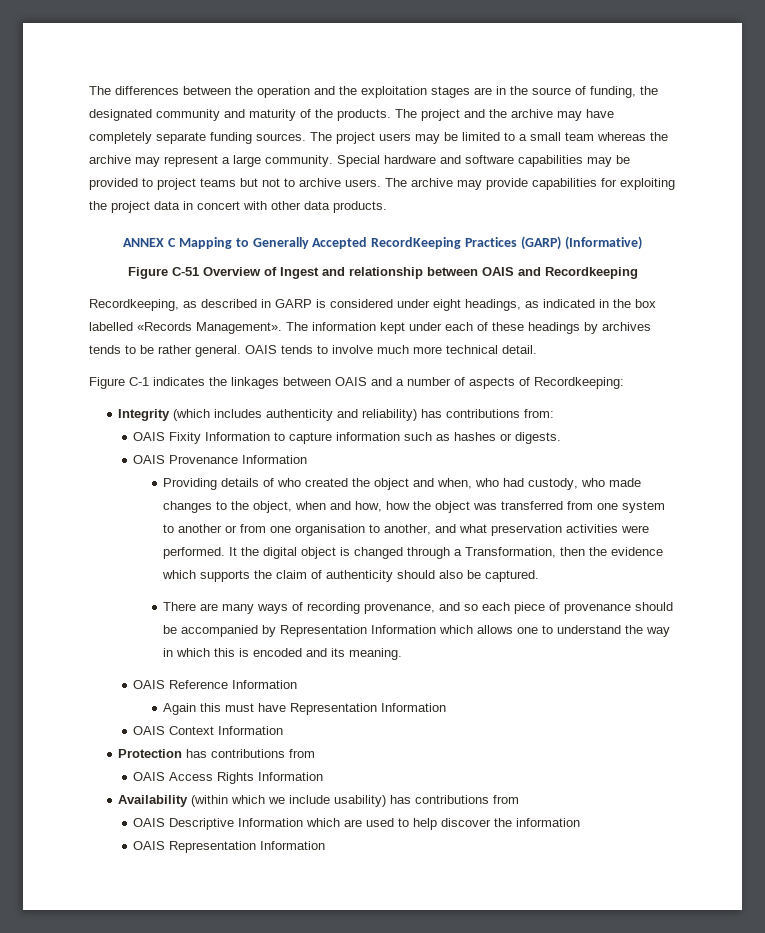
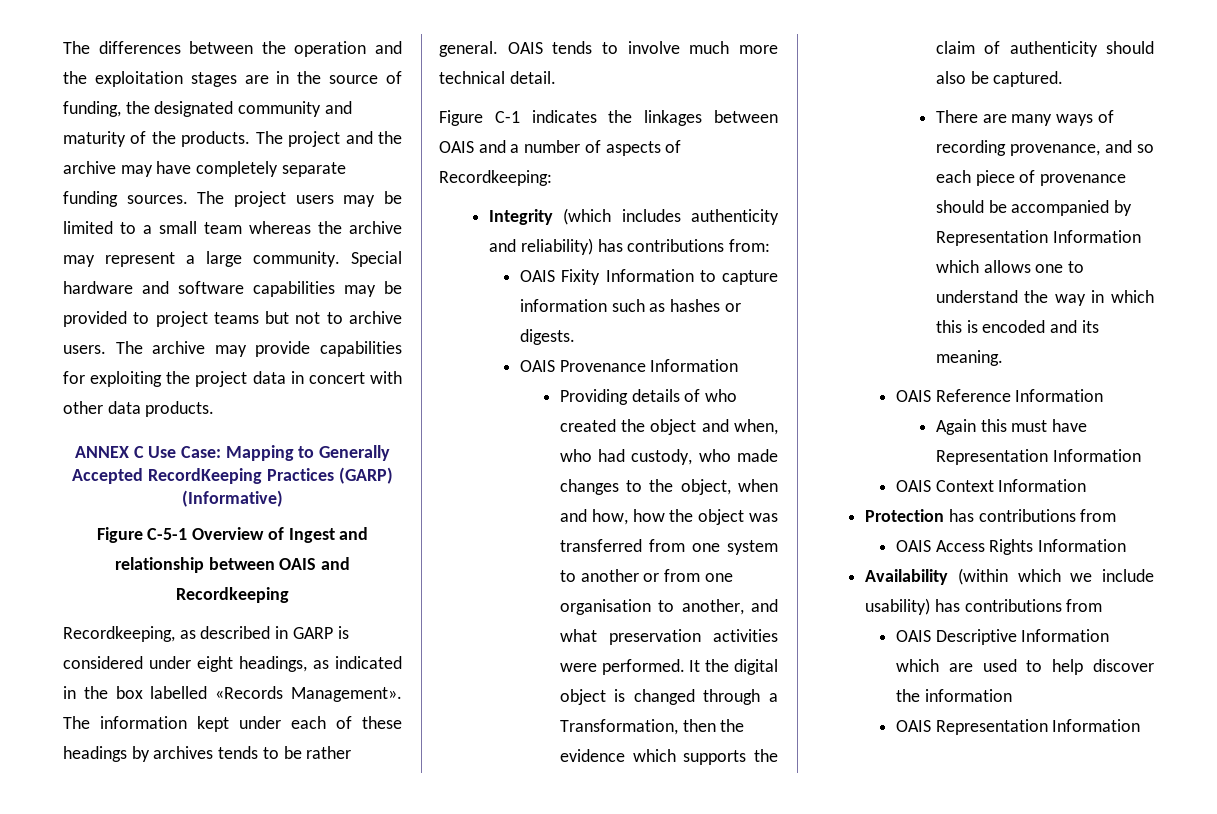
- ANNEX C Mapping to Generally Accepted RecordKeeping Practices (GARP) (Informative)
+ ANNEX C Use Case: Mapping to Generally Accepted RecordKeeping Practices (GARP) (Informative)
- Figure C-51 Overview of Ingest and relationship between OAIS and Recordkeeping
+ Figure C-5-1 Overview of Ingest and relationship between OAIS and Recordkeeping

